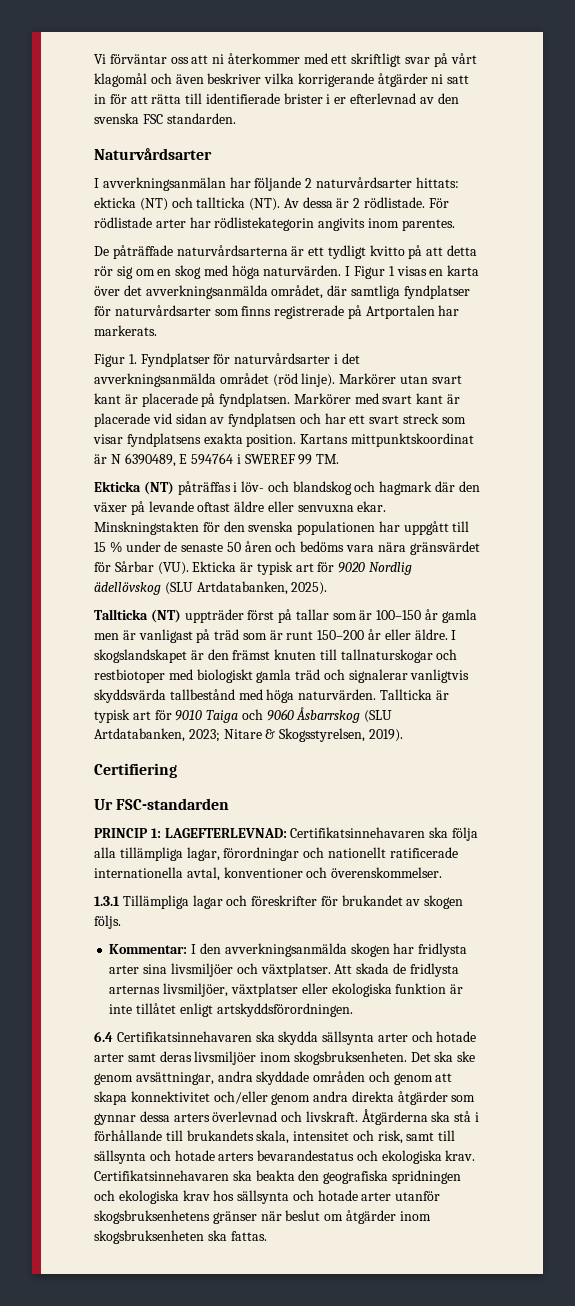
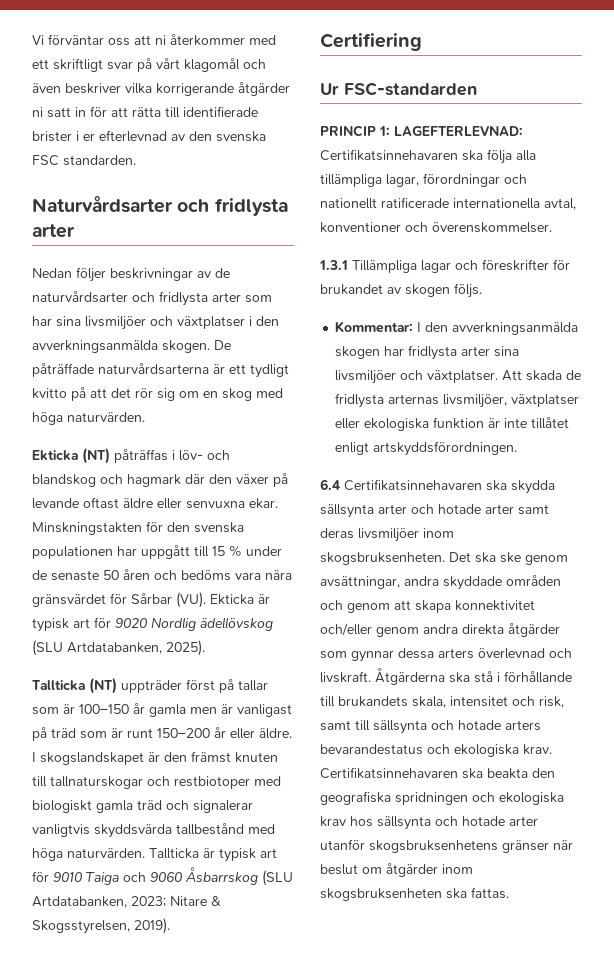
- Naturvårdsarter
- I avverkningsanmälan har följande 2 naturvårdsarter hittats: ekticka (NT) och tallticka (NT). Av dessa är 2 rödlistade. För rödlistade arter har rödlistekategorin angivits inom parentes.
- De påträffade naturvårdsarterna är ett tydligt kvitto på att detta rör sig om en skog med höga naturvärden. I Figur 1 visas en karta över det avverkningsanmälda området, där samtliga fyndplatser för naturvårdsarter som finns registrerade på Artportalen har markerats.
- Figur 1. Fyndplatser för naturvårdsarter i det avverkningsanmälda området (röd linje). Markörer utan svart kant är placerade på fyndplatsen. Markörer med svart kant är placerade vid sidan av fyndplatsen och har ett svart streck som visar fyndplatsens exakta position. Kartans mittpunktskoordinat är N 6390489, E 594764 i SWEREF 99 TM.
+ Naturvårdsarter och fridlysta arter
+ Nedan följer beskrivningar av de naturvårdsarter och fridlysta arter som har sina livsmiljöer och växtplatser i den avverkningsanmälda skogen. De påträffade naturvårdsarterna är ett tydligt kvitto på att det rör sig om en skog med höga naturvärden.

